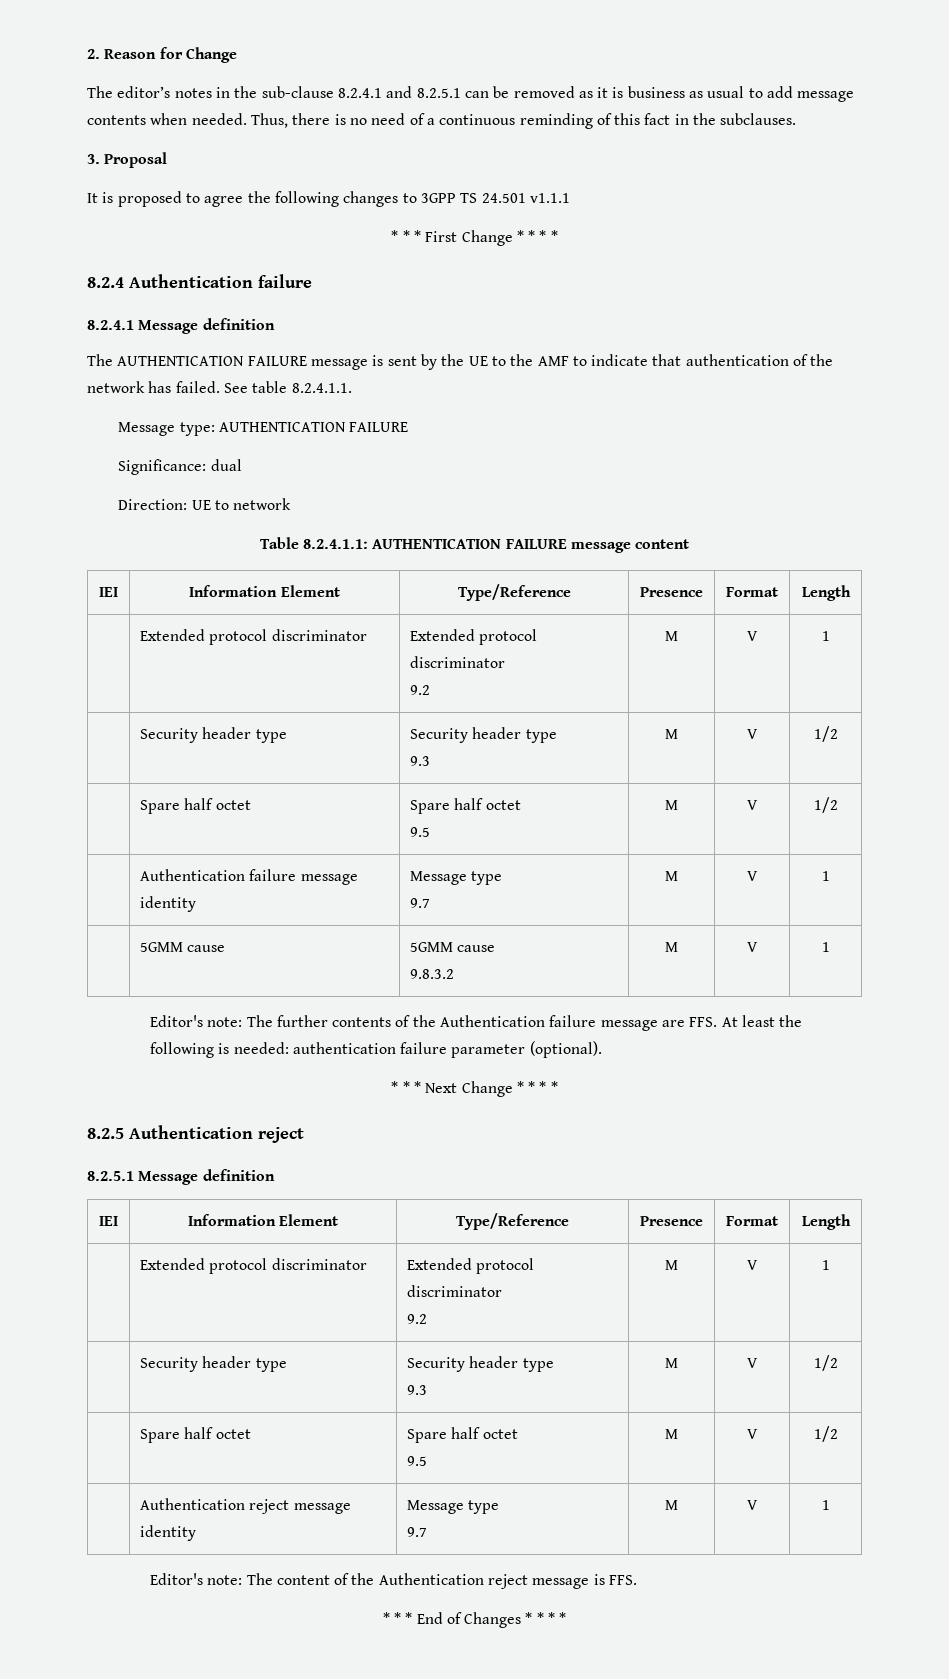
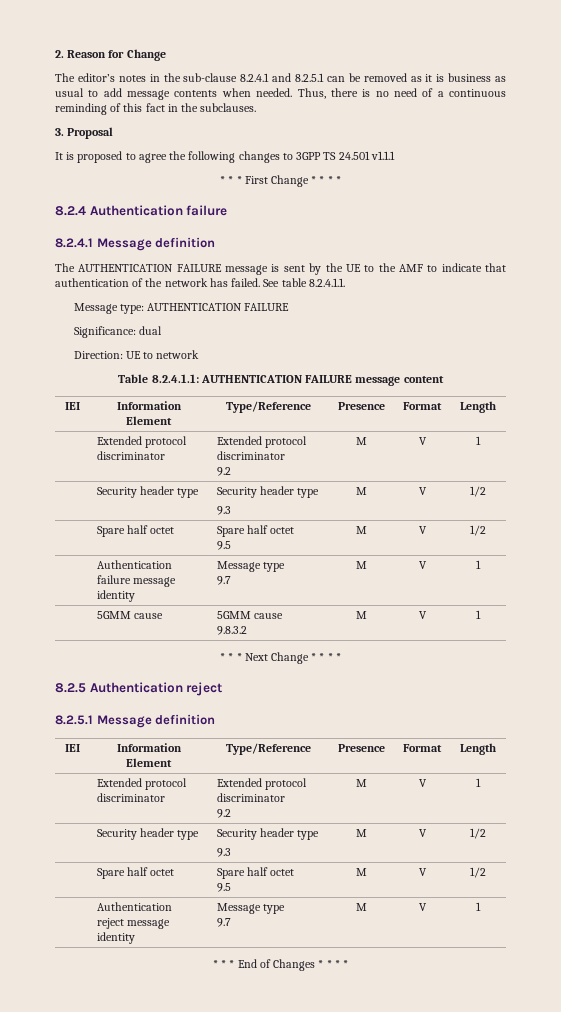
- Editor's note: The further contents of the Authentication failure message are FFS. At least the following is needed: authentication failure parameter (optional).
- Editor's note: The content of the Authentication reject message is FFS.

